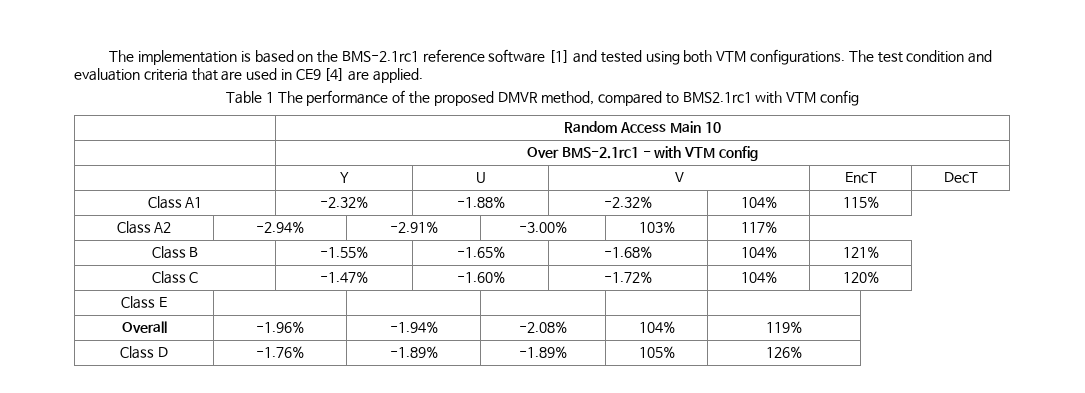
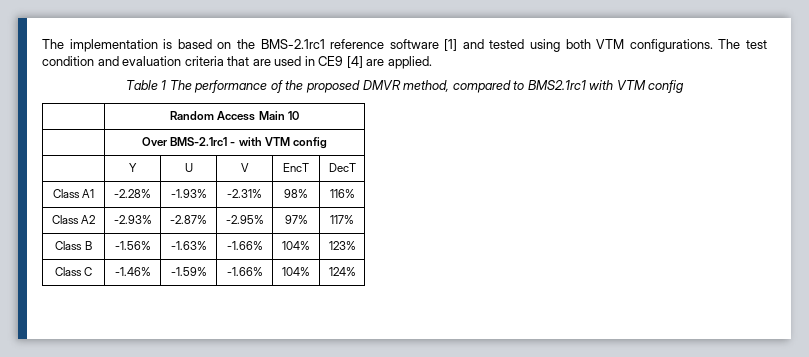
- Class A1 | -2.32% | -1.88% | -2.32% | 104% | 115%
- Class A2 | -2.94% | -2.91% | -3.00% | 103% | 117%
+ Class A1 | -2.28% | -1.93% | -2.31% | 98% | 116%
+ Class A2 | -2.93% | -2.87% | -2.95% | 97% | 117%
- Class B | -1.55% | -1.65% | -1.68% | 104% | 121%
+ Class B | -1.56% | -1.63% | -1.66% | 104% | 123%
- Class C | -1.47% | -1.60% | -1.72% | 104% | 120%
- Class E | | | | |
- Overall | -1.96% | -1.94% | -2.08% | 104% | 119%
- Class D | -1.76% | -1.89% | -1.89% | 105% | 126%
+ Class C | -1.46% | -1.59% | -1.66% | 104% | 124%

